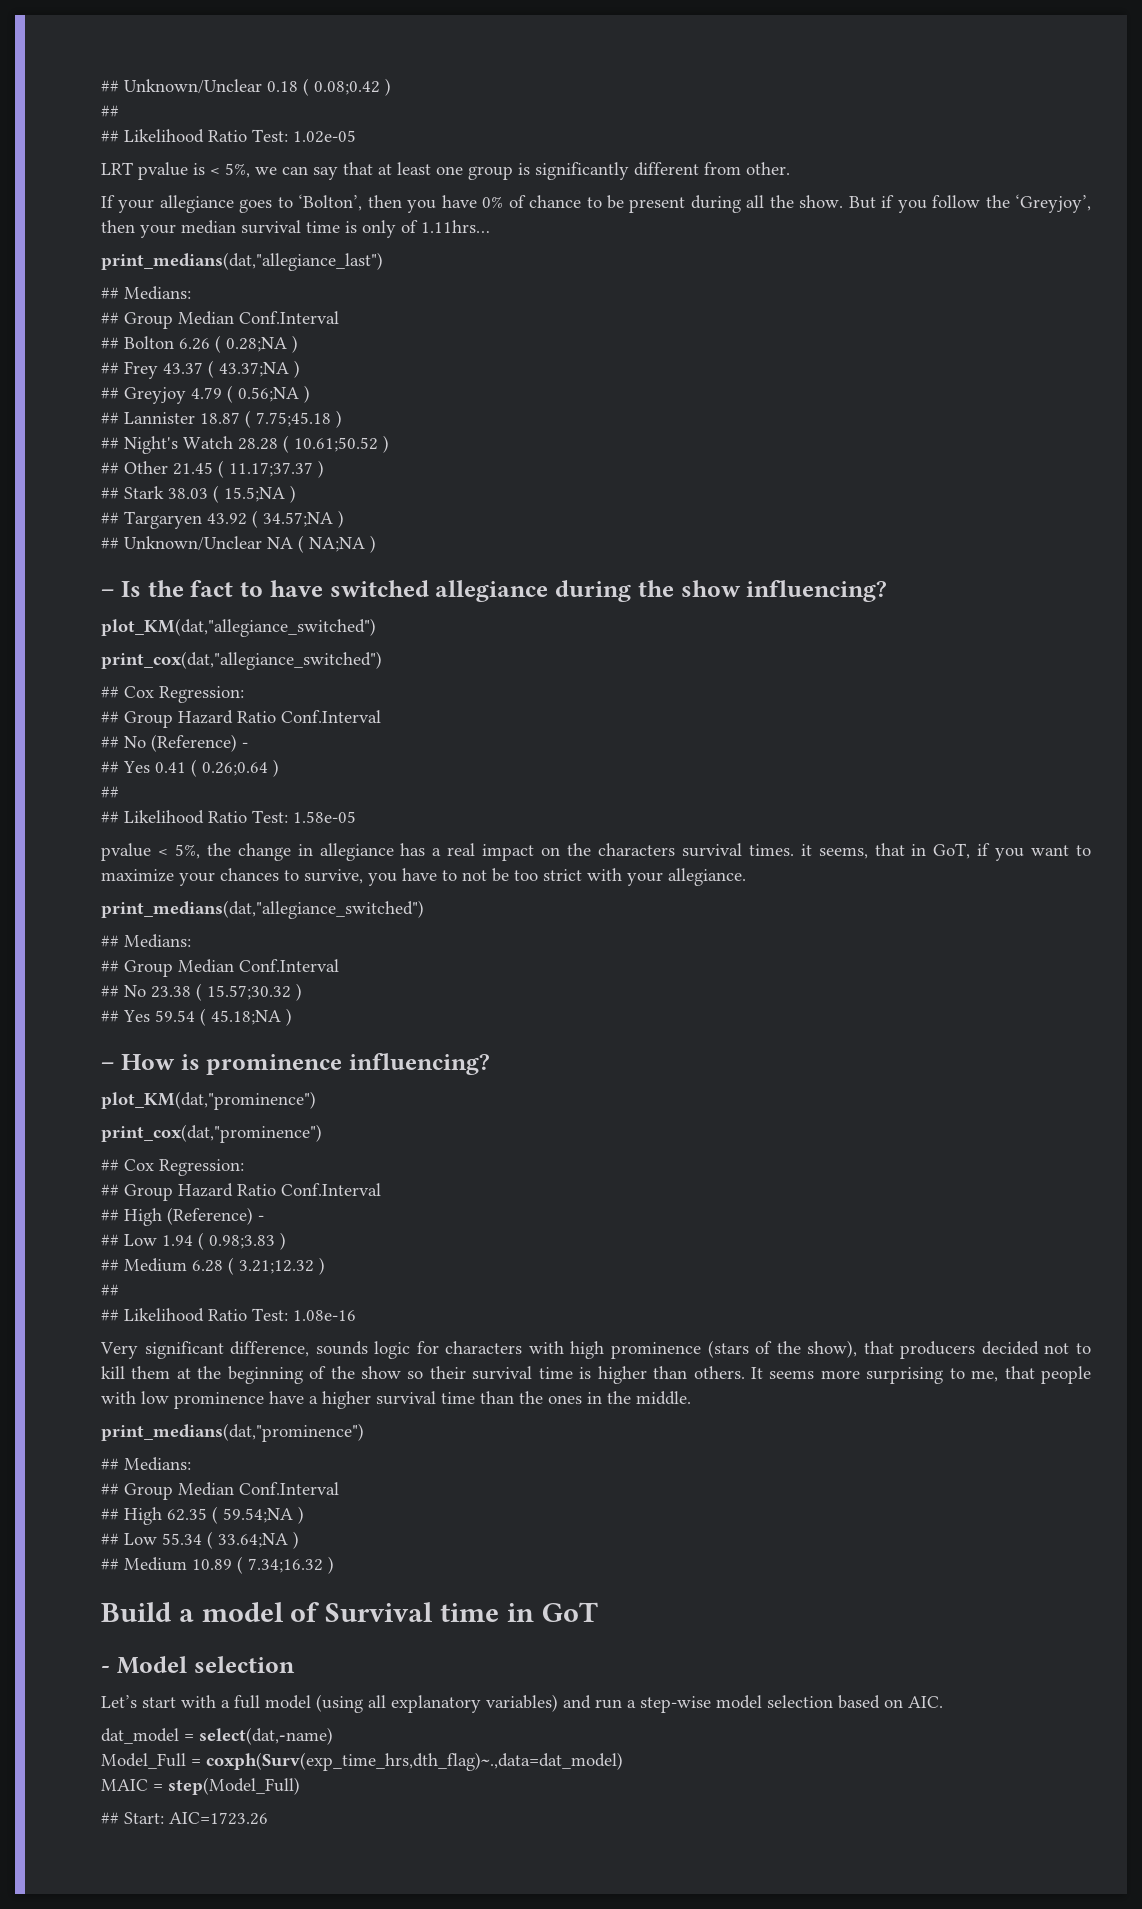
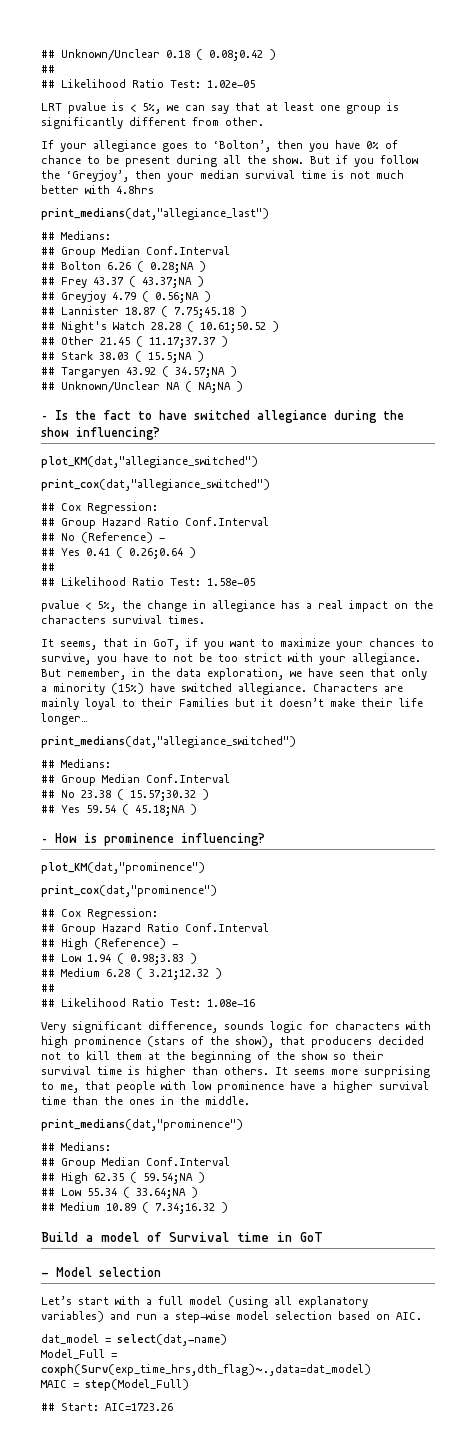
- But if you follow the ‘Greyjoy’, then your median survival time is only of 1.11hrs…
+ But if you follow the ‘Greyjoy’, then your median survival time is not much better with 4.8hrs
- pvalue < 5%, the change in allegiance has a real impact on the characters survival times. it seems, that in GoT, if you want to maximize your chances to survive, you have to not be too strict with your allegiance.
+ pvalue < 5%, the change in allegiance has a real impact on the characters survival times.
+ It seems, that in GoT, if you want to maximize your chances to survive, you have to not be too strict with your allegiance. But remember, in the data exploration, we have seen that only a minority (15%) have switched allegiance. Characters are mainly loyal to their Families but it doesn’t make their life longer…

